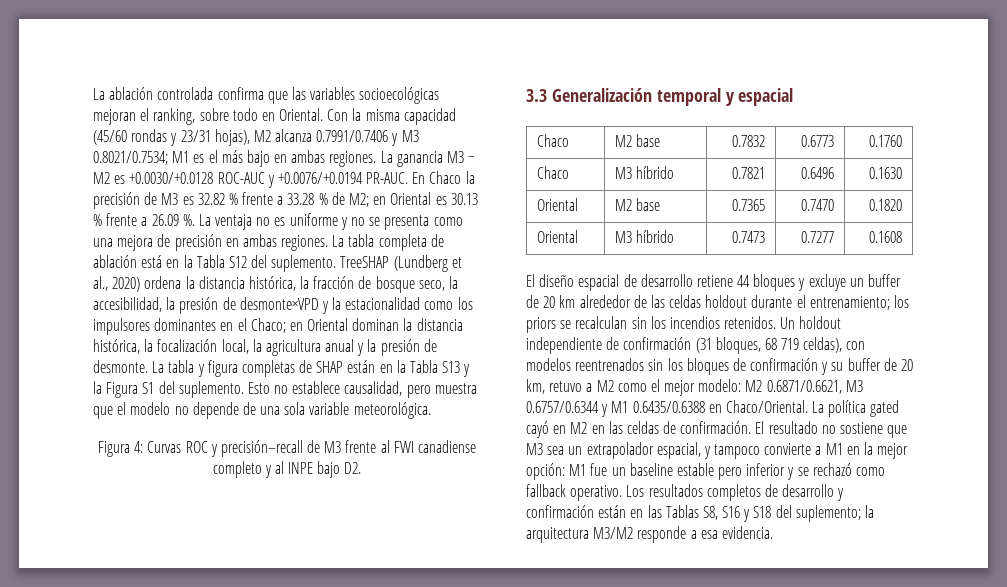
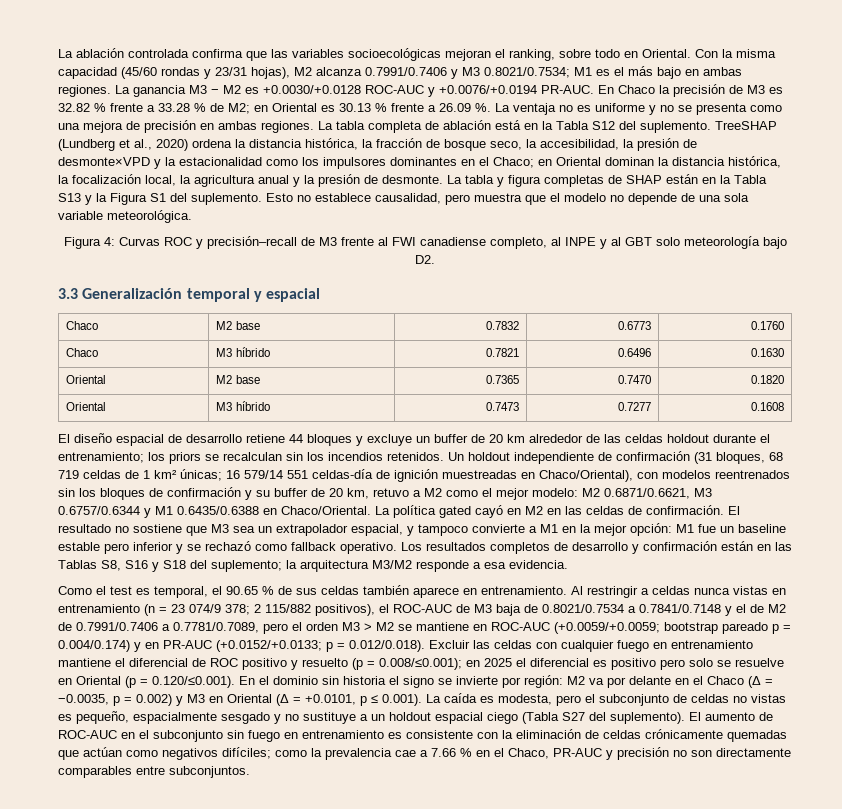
- Figura 4: Curvas ROC y precisión–recall de M3 frente al FWI canadiense completo y al INPE bajo D2.
+ Figura 4: Curvas ROC y precisión–recall de M3 frente al FWI canadiense completo, al INPE y al GBT solo meteorología bajo D2.
- Un holdout independiente de confirmación (31 bloques, 68 719 celdas), con modelos reentrenados sin los bloques de confirmación y su buffer de 20 km, retuvo a M2 como el mejor modelo: M2 0.6871/0.6621, M3 0.6757/0.6344 y M1 0.6435/0.6388 en Chaco/Oriental.
+ Un holdout independiente de confirmación (31 bloques, 68 719 celdas de 1 km² únicas; 16 579/14 551 celdas-día de ignición muestreadas en Chaco/Oriental), con modelos reentrenados sin los bloques de confirmación y su buffer de 20 km, retuvo a M2 como el mejor modelo: M2 0.6871/0.6621, M3 0.6757/0.6344 y M1 0.6435/0.6388 en Chaco/Oriental.
+ Como el test es temporal, el 90.65 % de sus celdas también aparece en entrenamiento. Al restringir a celdas nunca vistas en entrenamiento (n = 23 074/9 378; 2 115/882 positivos), el ROC-AUC de M3 baja de 0.8021/0.7534 a 0.7841/0.7148 y el de M2 de 0.7991/0.7406 a 0.7781/0.7089, pero el orden M3 > M2 se mantiene en ROC-AUC (+0.0059/+0.0059; bootstrap pareado p = 0.004/0.174) y en PR-AUC (+0.0152/+0.0133; p = 0.012/0.018). Excluir las celdas con cualquier fuego en entrenamiento mantiene el diferencial de ROC positivo y resuelto (p = 0.008/≤0.001); en 2025 el diferencial es positivo pero solo se resuelve en Oriental (p = 0.120/≤0.001). En el dominio sin historia el signo se invierte por región: M2 va por delante en el Chaco (Δ = −0.0035, p = 0.002) y M3 en Oriental (Δ = +0.0101, p ≤ 0.001). La caída es modesta, pero el subconjunto de celdas no vistas es pequeño, espacialmente sesgado y no sustituye a un holdout espacial ciego (Tabla S27 del suplemento). El aumento de ROC-AUC en el subconjunto sin fuego en entrenamiento es consistente con la eliminación de celdas crónicamente quemadas que actúan como negativos difíciles; como la prevalencia cae a 7.66 % en el Chaco, PR-AUC y precisión no son directamente comparables entre subconjuntos.

